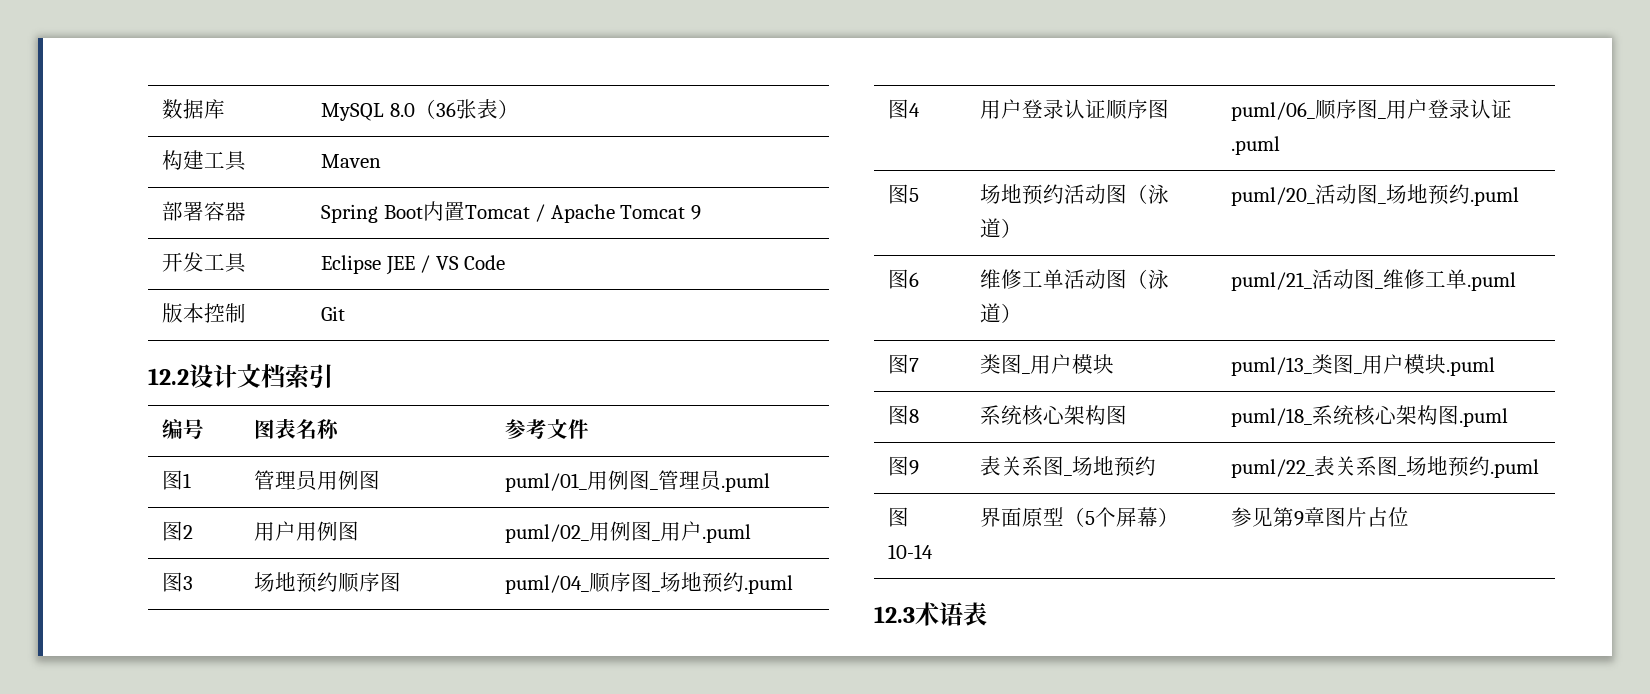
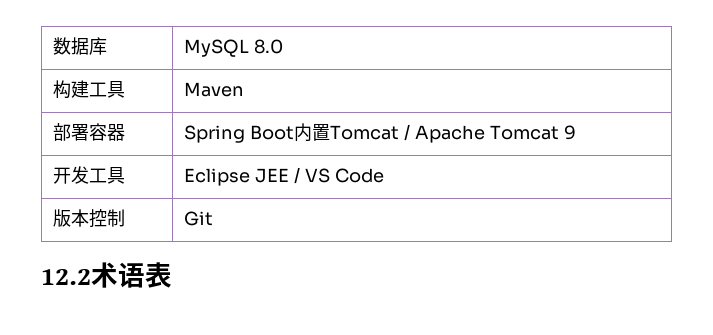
- 数据库 | MySQL 8.0（36张表）
+ 数据库 | MySQL 8.0
- 12.2设计文档索引
- 编号 | 图表名称 | 参考文件
- 图1 | 管理员用例图 | puml/01_用例图_管理员.puml
- 图2 | 用户用例图 | puml/02_用例图_用户.puml
- 图3 | 场地预约顺序图 | puml/04_顺序图_场地预约.puml
- 图4 | 用户登录认证顺序图 | puml/06_顺序图_用户登录认证.puml
- 图5 | 场地预约活动图（泳道） | puml/20_活动图_场地预约.puml
- 图6 | 维修工单活动图（泳道） | puml/21_活动图_维修工单.puml
- 图7 | 类图_用户模块 | puml/13_类图_用户模块.puml
- 图8 | 系统核心架构图 | puml/18_系统核心架构图.puml
- 图9 | 表关系图_场地预约 | puml/22_表关系图_场地预约.puml
- 图10-14 | 界面原型（5个屏幕） | 参见第9章图片占位
- 12.3术语表
+ 12.2术语表

